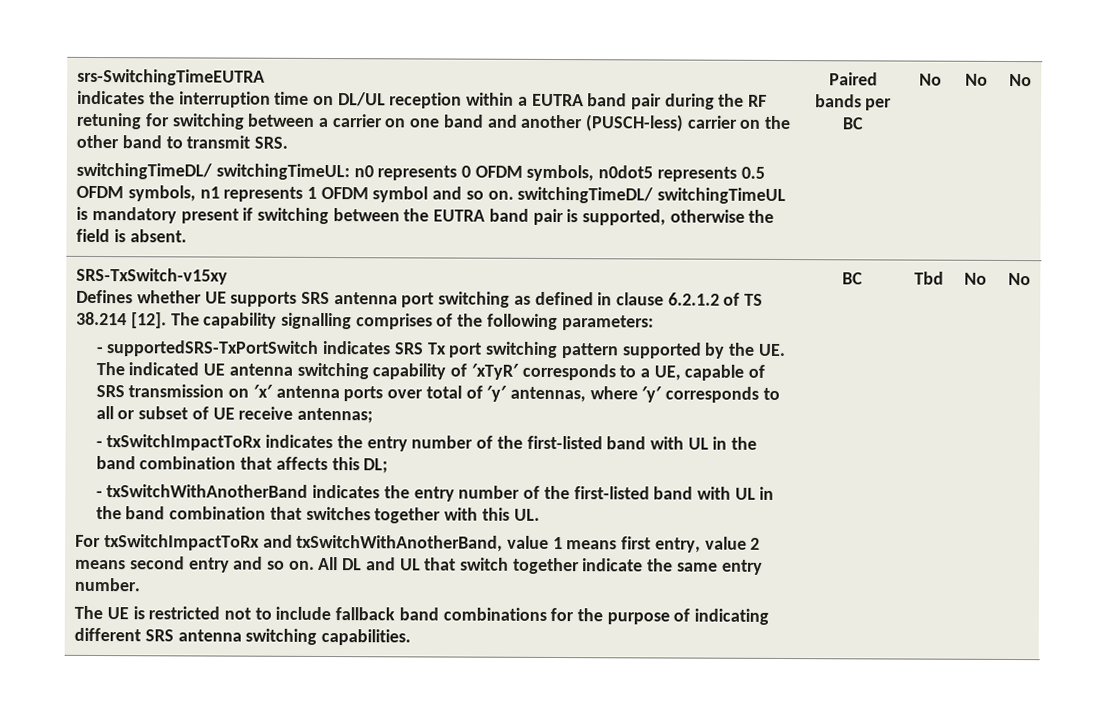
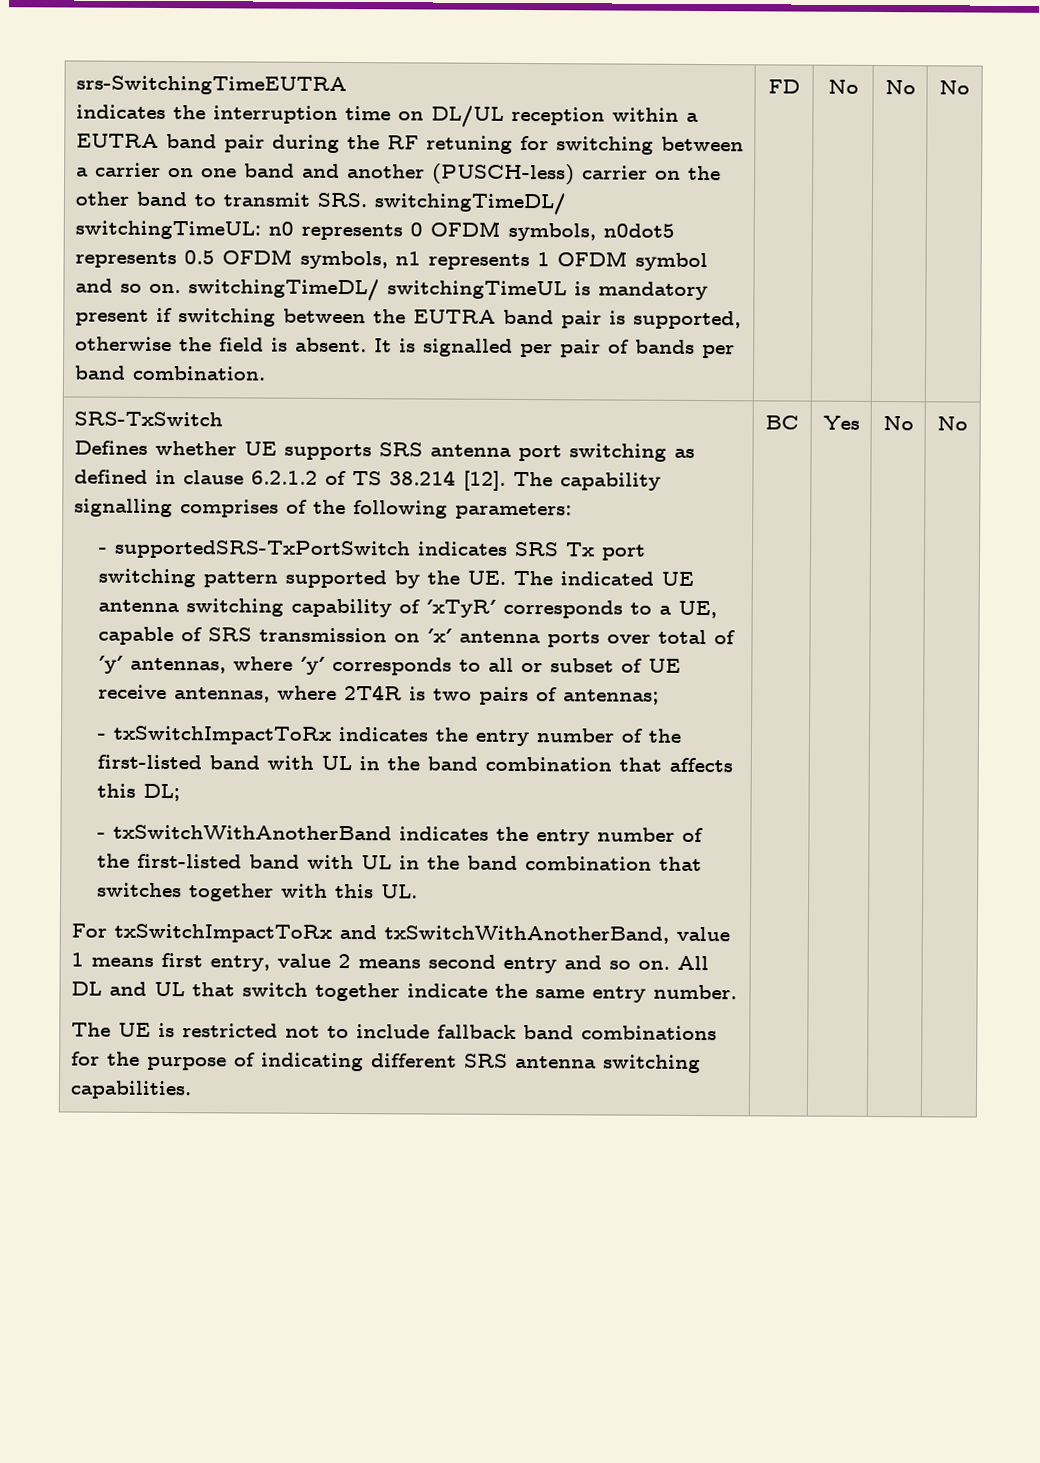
- indicates the interruption time on DL/UL reception within a EUTRA band pair during the RF retuning for switching between a carrier on one band and another (PUSCH-less) carrier on the other band to transmit SRS.
- switchingTimeDL/ switchingTimeUL:
+ indicates the interruption time on DL/UL reception within a EUTRA band pair during the RF retuning for switching between a carrier on one band and another (PUSCH-less) carrier on the other band to transmit SRS. switchingTimeDL/ switchingTimeUL:
- n0 represents 0 OFDM symbols, n0dot5 represents 0.5 OFDM symbols, n1 represents 1 OFDM symbol and so on. switchingTimeDL/ switchingTimeUL is mandatory present if switching between the EUTRA band pair is supported, otherwise the field is absent. | Paired bands per BC
+ n0 represents 0 OFDM symbols, n0dot5 represents 0.5 OFDM symbols, n1 represents 1 OFDM symbol and so on. switchingTimeDL/ switchingTimeUL is mandatory present if switching between the EUTRA band pair is supported, otherwise the field is absent. It is signalled per pair of bands per band combination. | FD
- SRS-TxSwitch-v15xy
+ SRS-TxSwitch
- - supportedSRS-TxPortSwitch indicates SRS Tx port switching pattern supported by the UE. The indicated UE antenna switching capability of ′xTyR′ corresponds to a UE, capable of SRS transmission on ′x′ antenna ports over total of ′y′ antennas, where ′y′ corresponds to all or subset of UE receive antennas;
+ - supportedSRS-TxPortSwitch indicates SRS Tx port switching pattern supported by the UE. The indicated UE antenna switching capability of ′xTyR′ corresponds to a UE, capable of SRS transmission on ′x′ antenna ports over total of ′y′ antennas, where ′y′ corresponds to all or subset of UE receive antennas, where 2T4R is two pairs of antennas;
- Tbd
+ Yes

